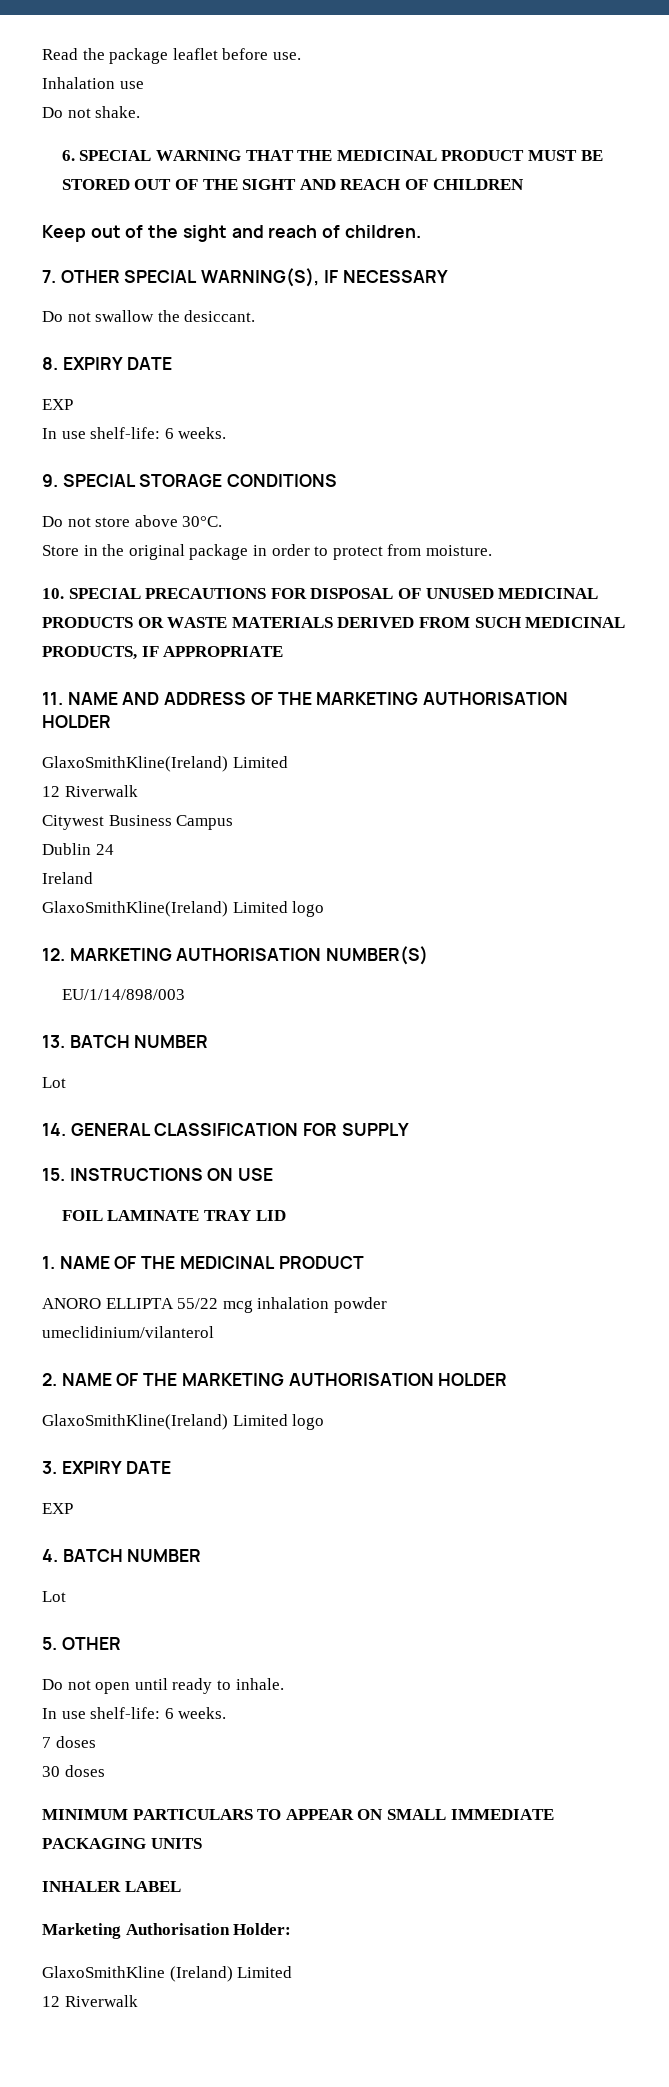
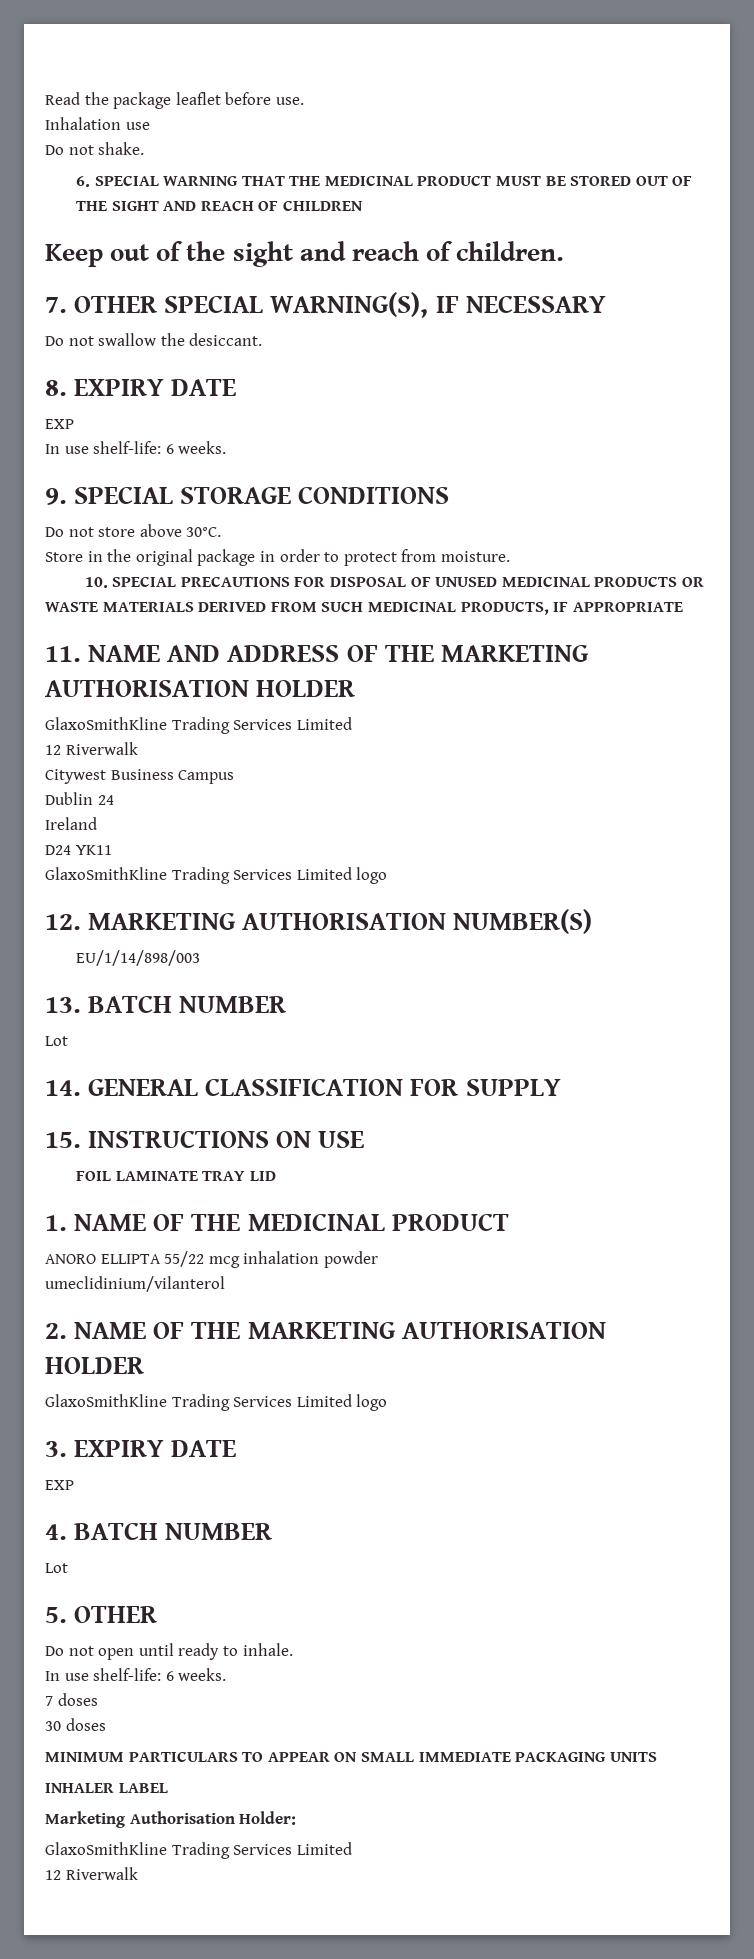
  11. NAME AND ADDRESS OF THE MARKETING AUTHORISATION HOLDER
- GlaxoSmithKline(Ireland) Limited
+ GlaxoSmithKline Trading Services Limited
  Ireland
- GlaxoSmithKline(Ireland) Limited logo
+ D24 YK11
+ GlaxoSmithKline Trading Services Limited logo
  2. NAME OF THE MARKETING AUTHORISATION HOLDER
- GlaxoSmithKline(Ireland) Limited logo
+ GlaxoSmithKline Trading Services Limited logo
  Marketing Authorisation Holder:
- GlaxoSmithKline (Ireland) Limited
+ GlaxoSmithKline Trading Services Limited

